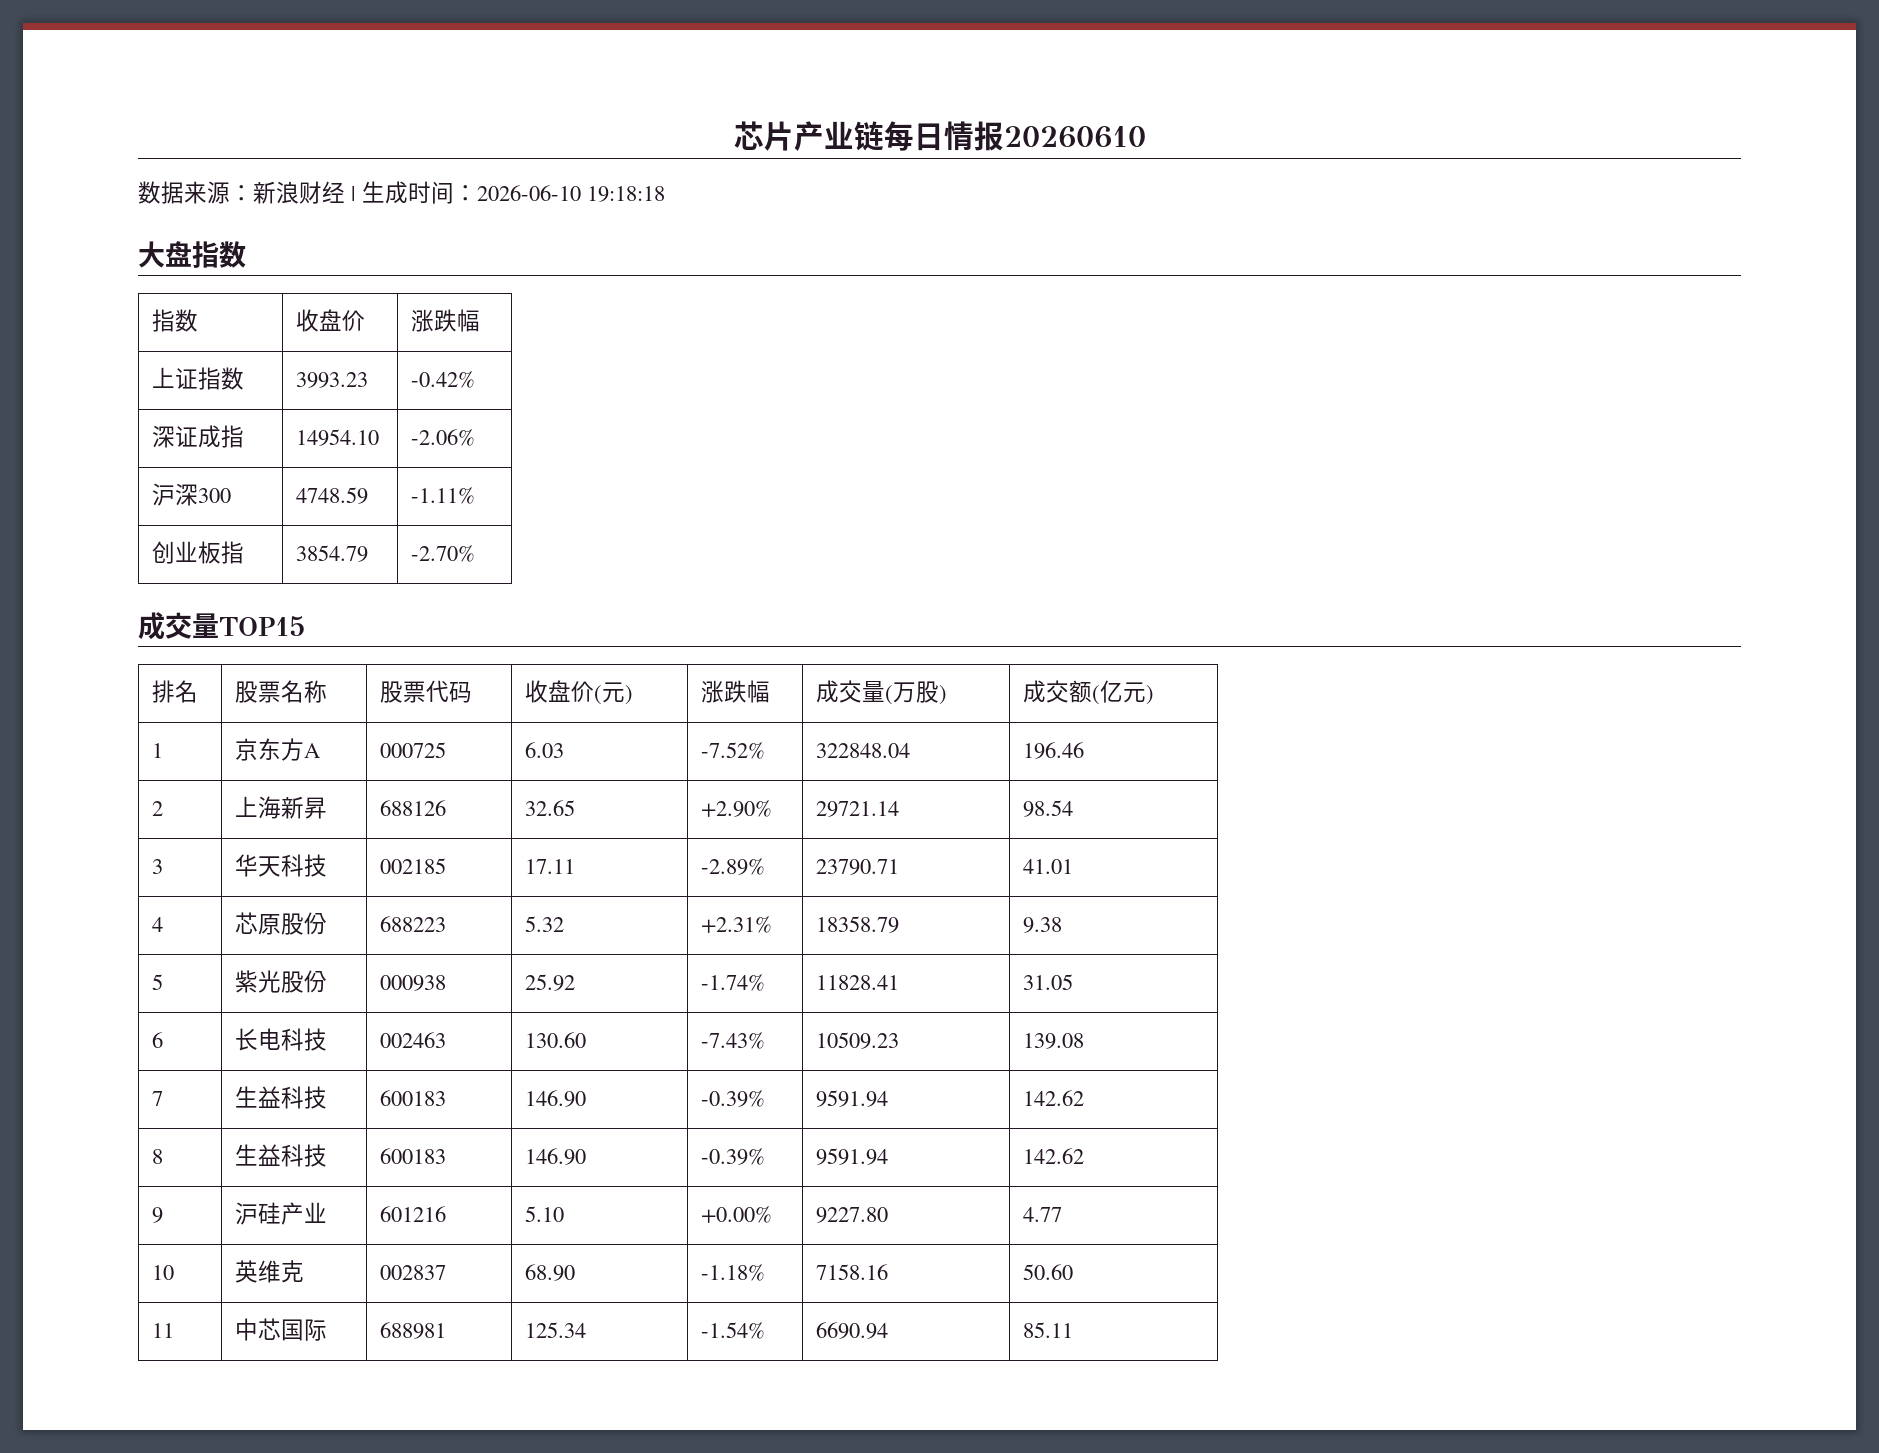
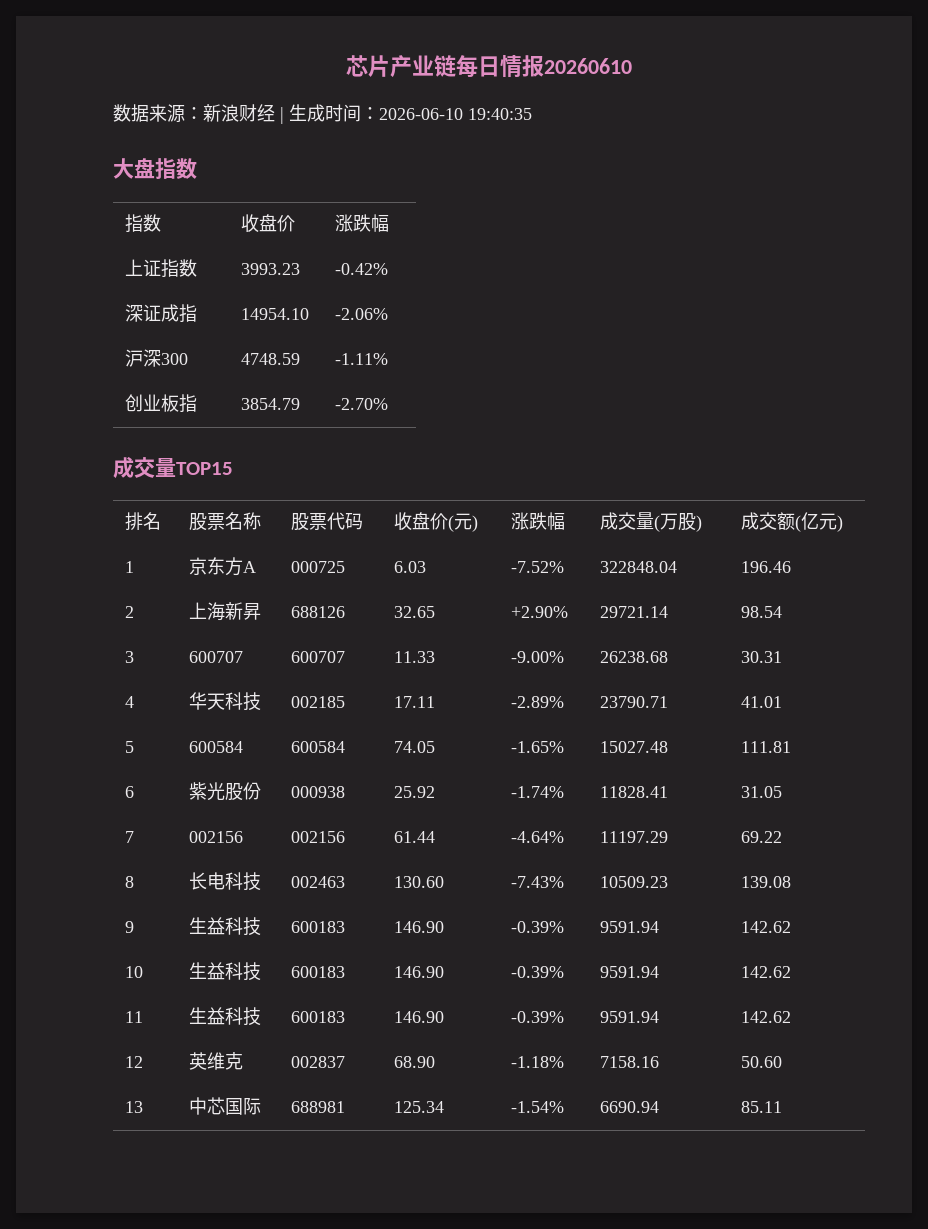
- 数据来源：新浪财经 | 生成时间：2026-06-10 19:18:18
+ 数据来源：新浪财经 | 生成时间：2026-06-10 19:40:35
- 3 | 华天科技 | 002185 | 17.11 | -2.89% | 23790.71 | 41.01
+ 3 | 600707 | 600707 | 11.33 | -9.00% | 26238.68 | 30.31
+ 4 | 华天科技 | 002185 | 17.11 | -2.89% | 23790.71 | 41.01
- 4 | 芯原股份 | 688223 | 5.32 | +2.31% | 18358.79 | 9.38
- 5 | 紫光股份 | 000938 | 25.92 | -1.74% | 11828.41 | 31.05
+ 5 | 600584 | 600584 | 74.05 | -1.65% | 15027.48 | 111.81
+ 6 | 紫光股份 | 000938 | 25.92 | -1.74% | 11828.41 | 31.05
- 6 | 长电科技 | 002463 | 130.60 | -7.43% | 10509.23 | 139.08
+ 7 | 002156 | 002156 | 61.44 | -4.64% | 11197.29 | 69.22
+ 8 | 长电科技 | 002463 | 130.60 | -7.43% | 10509.23 | 139.08
- 7 | 生益科技 | 600183 | 146.90 | -0.39% | 9591.94 | 142.62
- 8 | 生益科技 | 600183 | 146.90 | -0.39% | 9591.94 | 142.62
- 9 | 沪硅产业 | 601216 | 5.10 | +0.00% | 9227.80 | 4.77
- 10 | 英维克 | 002837 | 68.90 | -1.18% | 7158.16 | 50.60
+ 9 | 生益科技 | 600183 | 146.90 | -0.39% | 9591.94 | 142.62
+ 10 | 生益科技 | 600183 | 146.90 | -0.39% | 9591.94 | 142.62
+ 11 | 生益科技 | 600183 | 146.90 | -0.39% | 9591.94 | 142.62
+ 12 | 英维克 | 002837 | 68.90 | -1.18% | 7158.16 | 50.60
- 11 | 中芯国际 | 688981 | 125.34 | -1.54% | 6690.94 | 85.11
+ 13 | 中芯国际 | 688981 | 125.34 | -1.54% | 6690.94 | 85.11

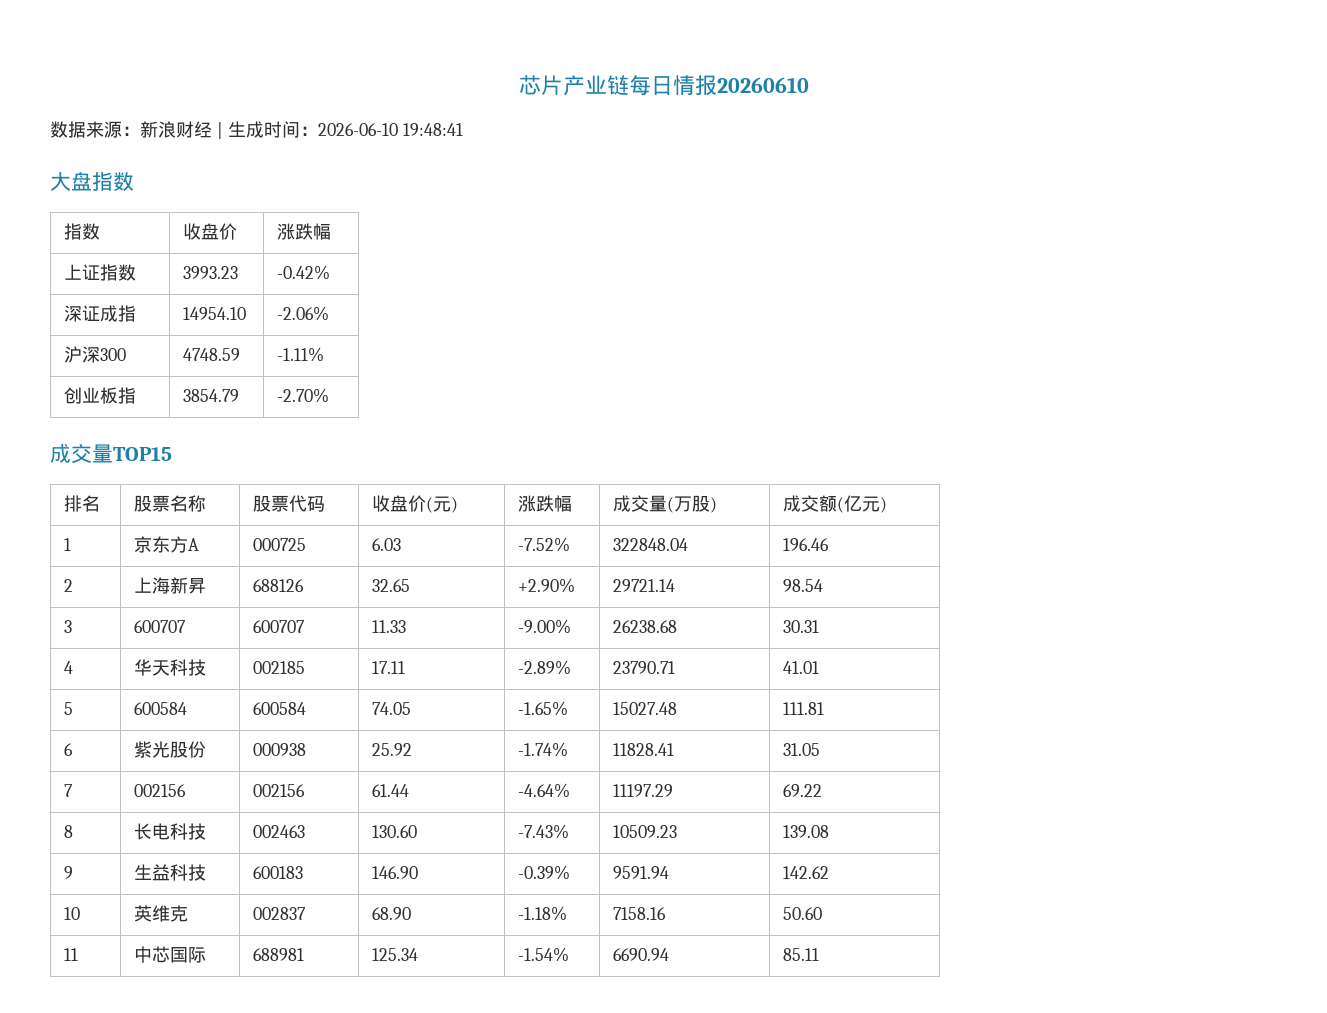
- 数据来源：新浪财经 | 生成时间：2026-06-10 19:40:35
+ 数据来源：新浪财经 | 生成时间：2026-06-10 19:48:41
- 10 | 生益科技 | 600183 | 146.90 | -0.39% | 9591.94 | 142.62
- 11 | 生益科技 | 600183 | 146.90 | -0.39% | 9591.94 | 142.62
- 12 | 英维克 | 002837 | 68.90 | -1.18% | 7158.16 | 50.60
+ 10 | 英维克 | 002837 | 68.90 | -1.18% | 7158.16 | 50.60
- 13 | 中芯国际 | 688981 | 125.34 | -1.54% | 6690.94 | 85.11
+ 11 | 中芯国际 | 688981 | 125.34 | -1.54% | 6690.94 | 85.11

